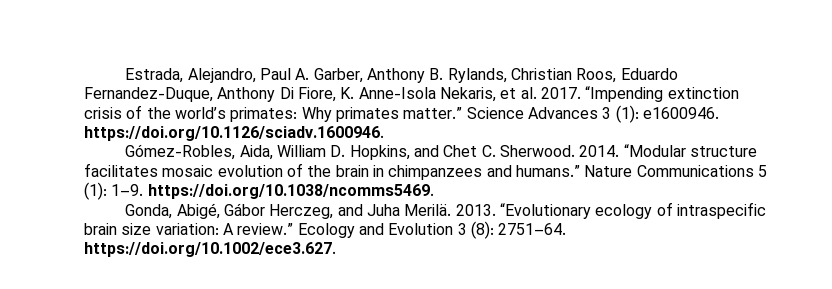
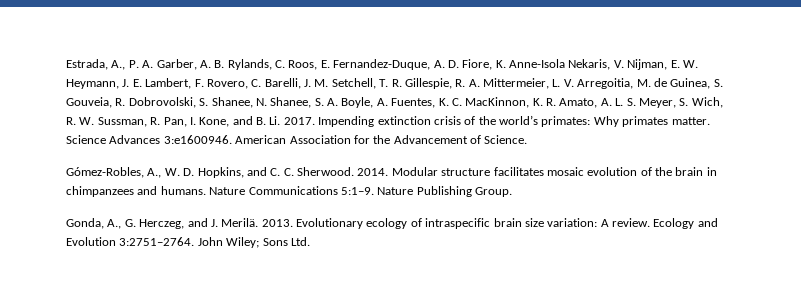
- Estrada, Alejandro, Paul A. Garber, Anthony B. Rylands, Christian Roos, Eduardo Fernandez-Duque, Anthony Di Fiore, K. Anne-Isola Nekaris, et al. 2017. “Impending extinction crisis of the world’s primates: Why primates matter.”
+ Estrada, A., P. A. Garber, A. B. Rylands, C. Roos, E. Fernandez-Duque, A. D. Fiore, K. Anne-Isola Nekaris, V. Nijman, E. W. Heymann, J. E. Lambert, F. Rovero, C. Barelli, J. M. Setchell, T. R. Gillespie, R. A. Mittermeier, L. V. Arregoitia, M. de Guinea, S. Gouveia, R. Dobrovolski, S. Shanee, N. Shanee, S. A. Boyle, A. Fuentes, K. C. MacKinnon, K. R. Amato, A. L. S. Meyer, S. Wich, R. W. Sussman, R. Pan, I. Kone, and B. Li. 2017. Impending extinction crisis of the world’s primates: Why primates matter.
- Science Advances 3 (1): e1600946. https://doi.org/10.1126/sciadv.1600946.
+ Science Advances 3:e1600946. American Association for the Advancement of Science.
- Gómez-Robles, Aida, William D. Hopkins, and Chet C. Sherwood.
+ Gómez-Robles, A., W. D. Hopkins, and C. C. Sherwood.
- “Modular structure facilitates mosaic evolution of the brain in chimpanzees and humans.”
+ Modular structure facilitates mosaic evolution of the brain in chimpanzees and humans.
- Nature Communications 5 (1): 1–9. https://doi.org/10.1038/ncomms5469.
+ Nature Communications 5:1–9. Nature Publishing Group.
- Gonda, Abigé, Gábor Herczeg, and Juha Merilä.
+ Gonda, A., G. Herczeg, and J. Merilä.
- “Evolutionary ecology of intraspecific brain size variation: A review.”
+ Evolutionary ecology of intraspecific brain size variation: A review.
- Ecology and Evolution 3 (8): 2751–64. https://doi.org/10.1002/ece3.627.
+ Ecology and Evolution 3:2751–2764. John Wiley; Sons Ltd.

